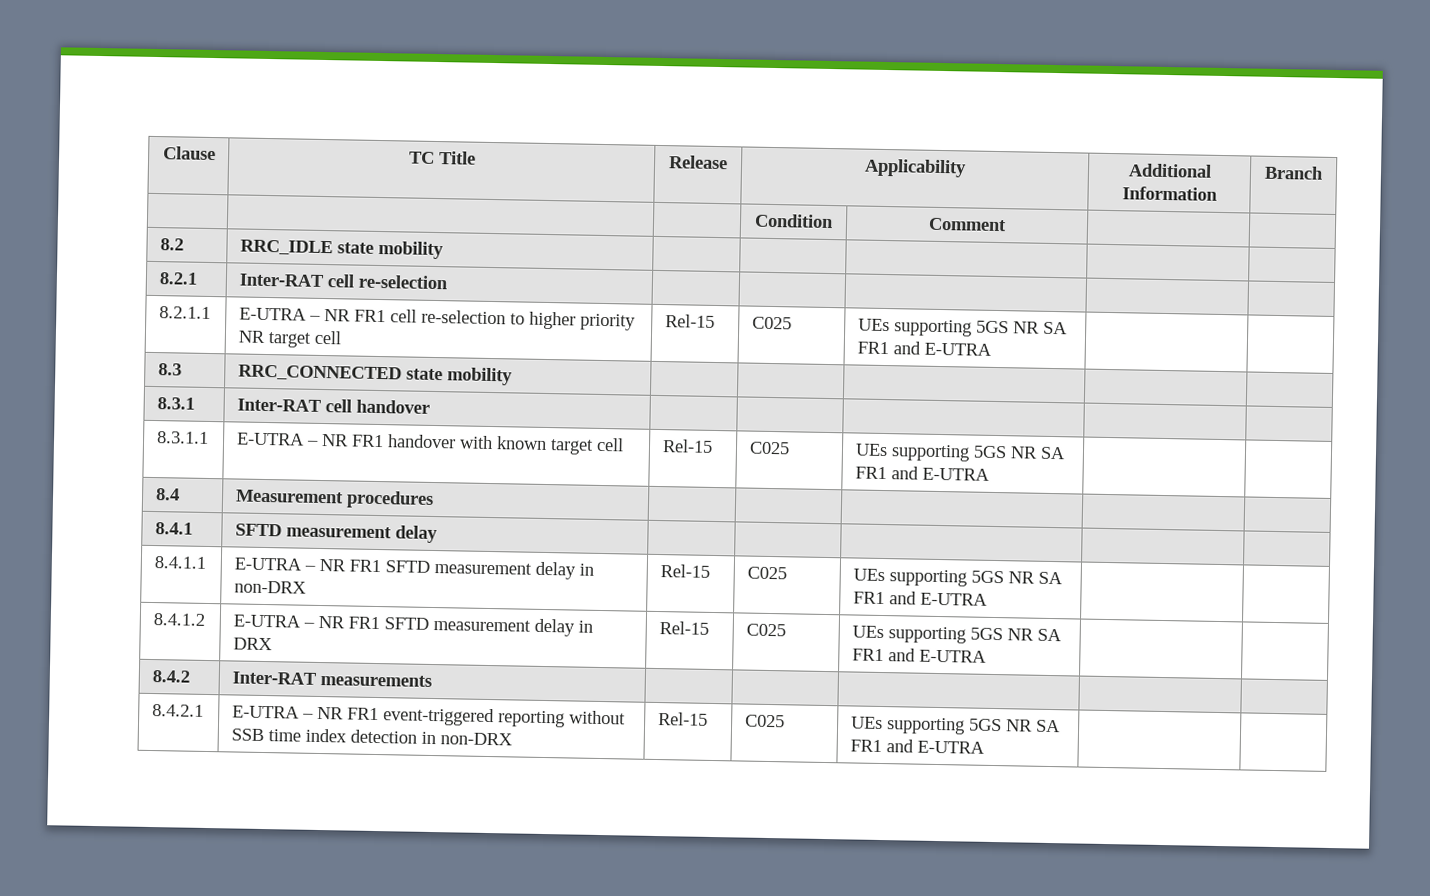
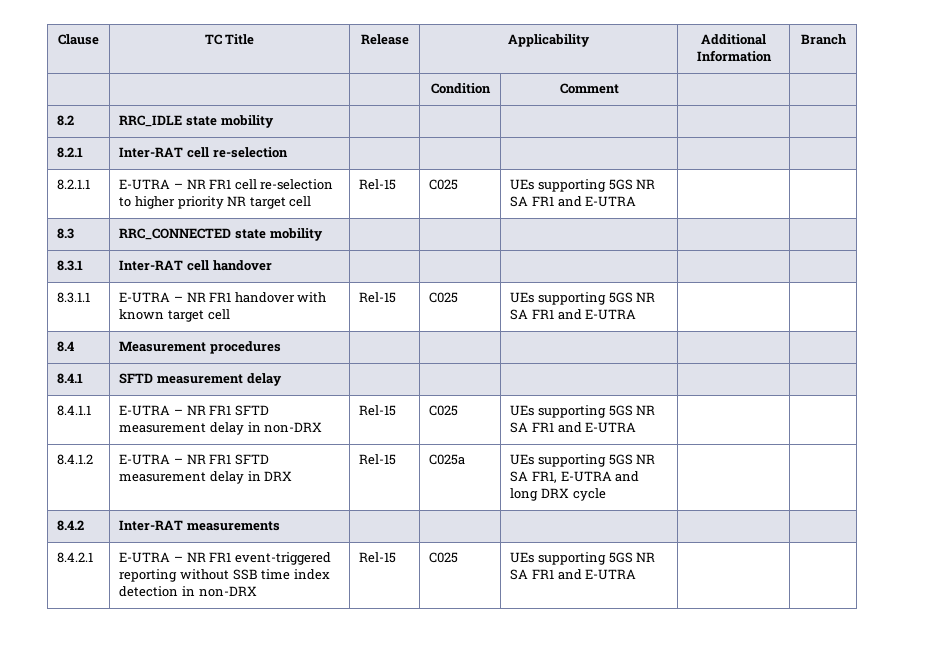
- 8.4.1.2 | E-UTRA – NR FR1 SFTD measurement delay in DRX | Rel-15 | C025 | UEs supporting 5GS NR SA FR1 and E-UTRA | |
+ 8.4.1.2 | E-UTRA – NR FR1 SFTD measurement delay in DRX | Rel-15 | C025a | UEs supporting 5GS NR SA FR1, E-UTRA and long DRX cycle | |

